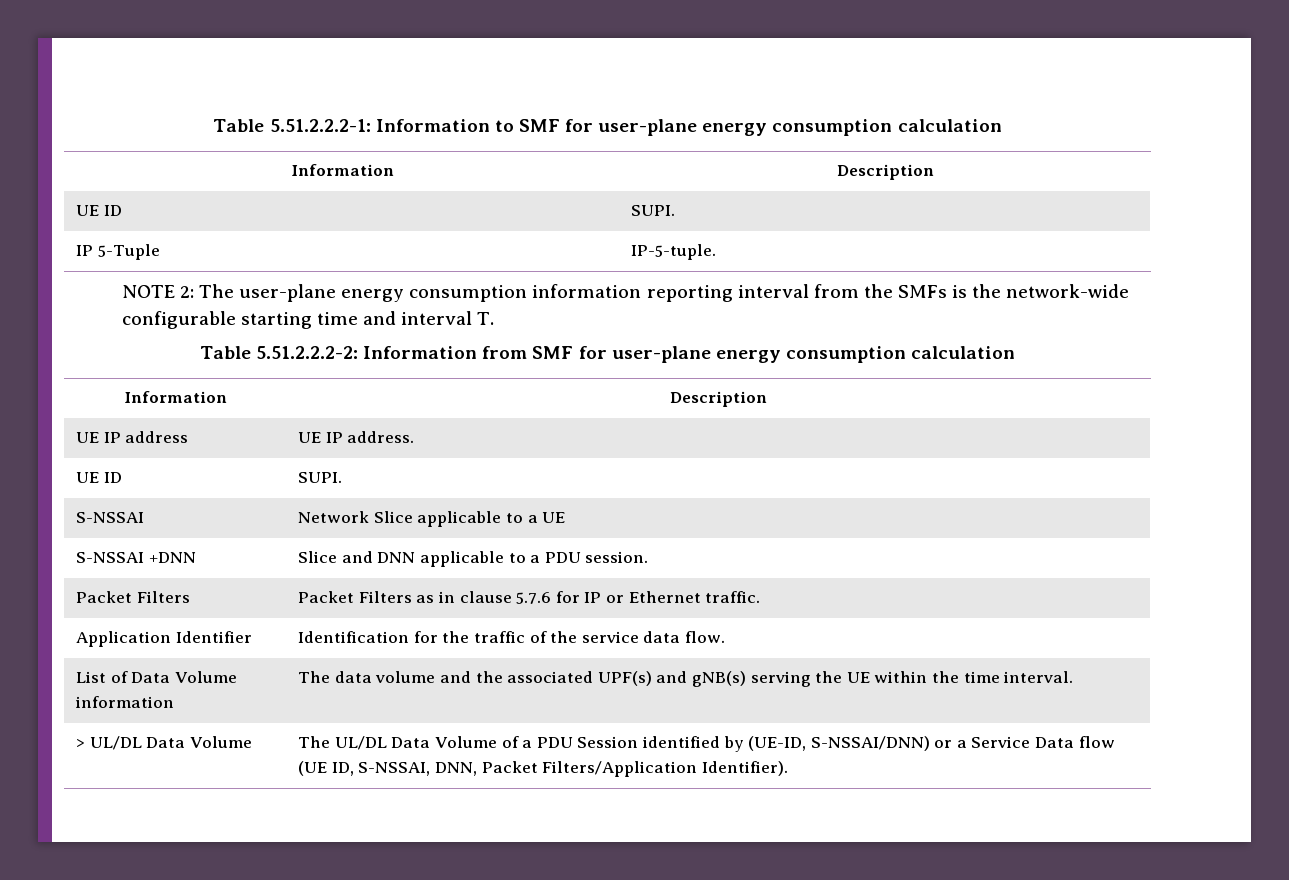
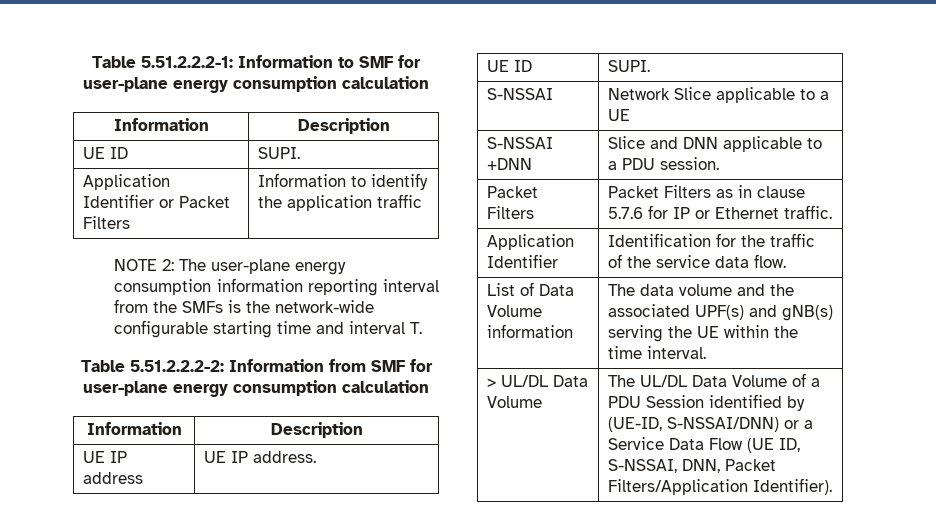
- IP 5-Tuple | IP-5-tuple.
+ Application Identifier or Packet Filters | Information to identify the application traffic
- > UL/DL Data Volume | The UL/DL Data Volume of a PDU Session identified by (UE-ID, S-NSSAI/DNN) or a Service Data flow (UE ID, S-NSSAI, DNN, Packet Filters/Application Identifier).
+ > UL/DL Data Volume | The UL/DL Data Volume of a PDU Session identified by (UE-ID, S-NSSAI/DNN) or a Service Data Flow (UE ID, S-NSSAI, DNN, Packet Filters/Application Identifier).

